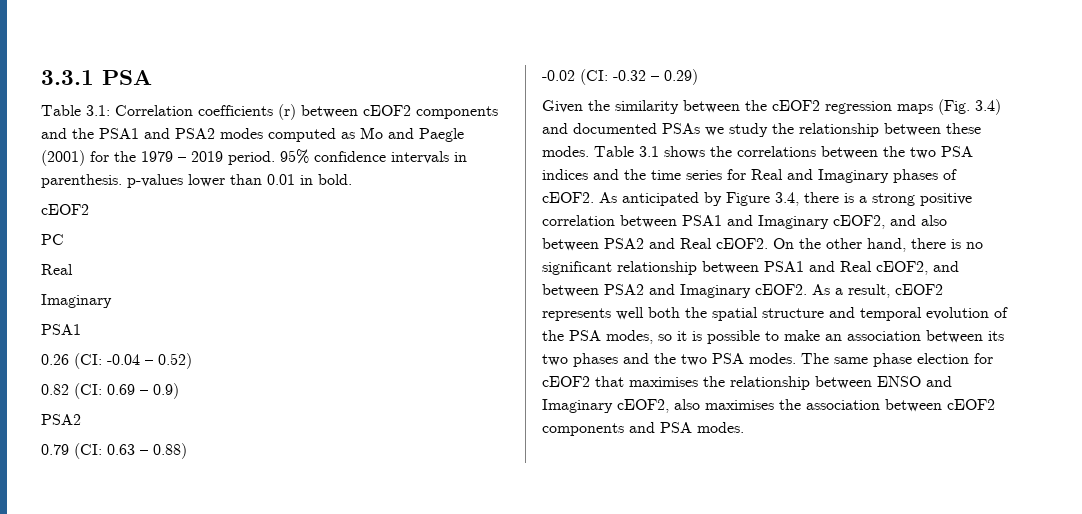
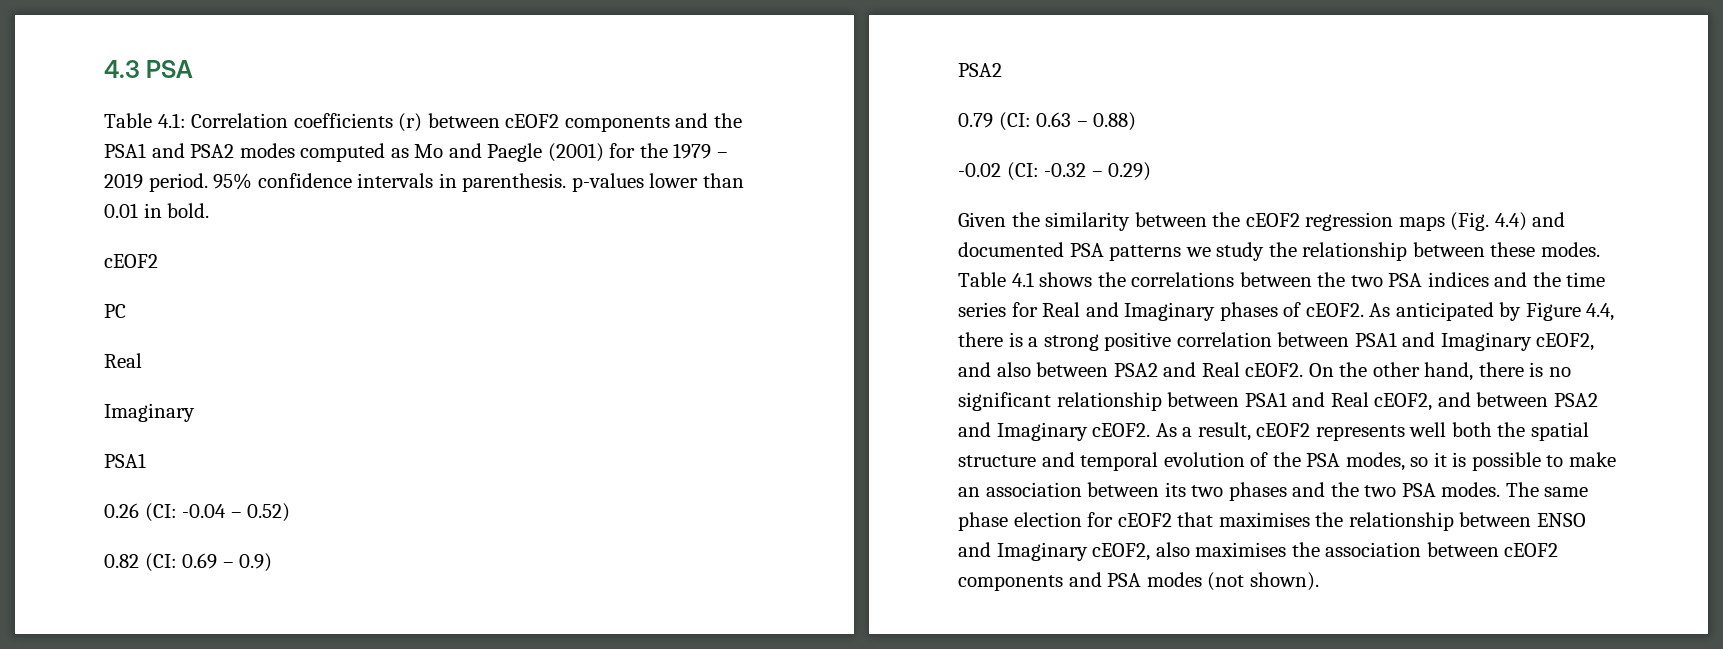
- 3.3.1 PSA
+ 4.3 PSA
- Table 3.1: Correlation coefficients (r) between cEOF2 components and the PSA1 and PSA2 modes computed as Mo and Paegle (2001) for the 1979 – 2019 period.
+ Table 4.1: Correlation coefficients (r) between cEOF2 components and the PSA1 and PSA2 modes computed as Mo and Paegle (2001) for the 1979 – 2019 period.
- Given the similarity between the cEOF2 regression maps (Fig. 3.4) and documented PSAs we study the relationship between these modes.
+ Given the similarity between the cEOF2 regression maps (Fig. 4.4) and documented PSA patterns we study the relationship between these modes.
- Table 3.1 shows the correlations between the two PSA indices and the time series for Real and Imaginary phases of cEOF2.
+ Table 4.1 shows the correlations between the two PSA indices and the time series for Real and Imaginary phases of cEOF2.
- As anticipated by Figure 3.4, there is a strong positive correlation between PSA1 and Imaginary cEOF2, and also between PSA2 and Real cEOF2.
+ As anticipated by Figure 4.4, there is a strong positive correlation between PSA1 and Imaginary cEOF2, and also between PSA2 and Real cEOF2.
- The same phase election for cEOF2 that maximises the relationship between ENSO and Imaginary cEOF2, also maximises the association between cEOF2 components and PSA modes.
+ The same phase election for cEOF2 that maximises the relationship between ENSO and Imaginary cEOF2, also maximises the association between cEOF2 components and PSA modes (not shown).

